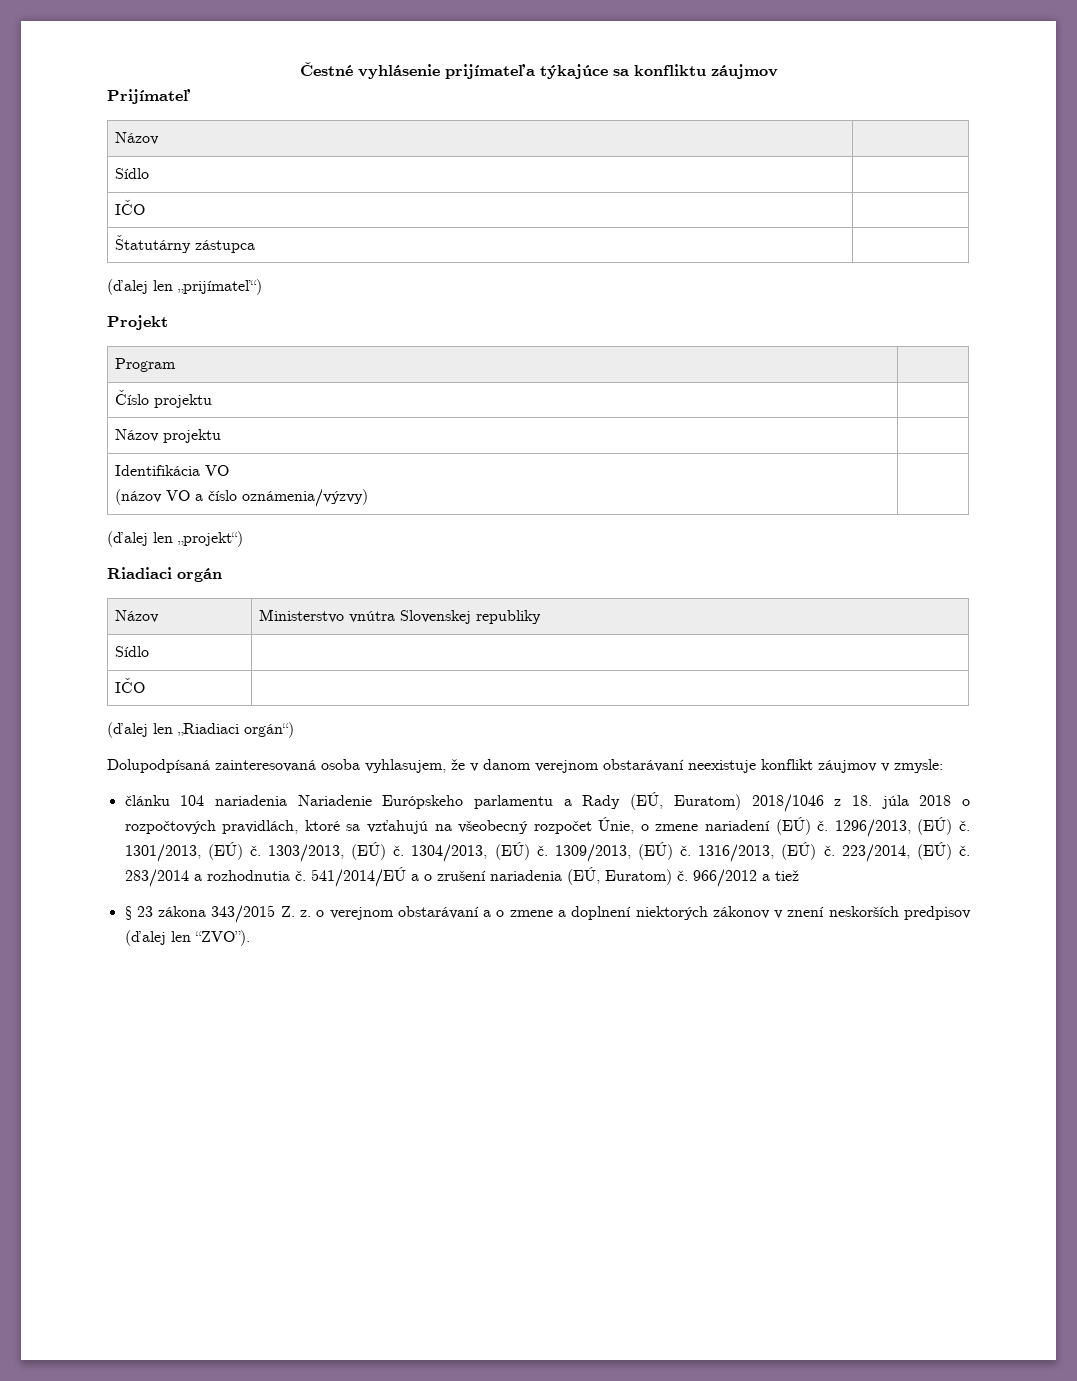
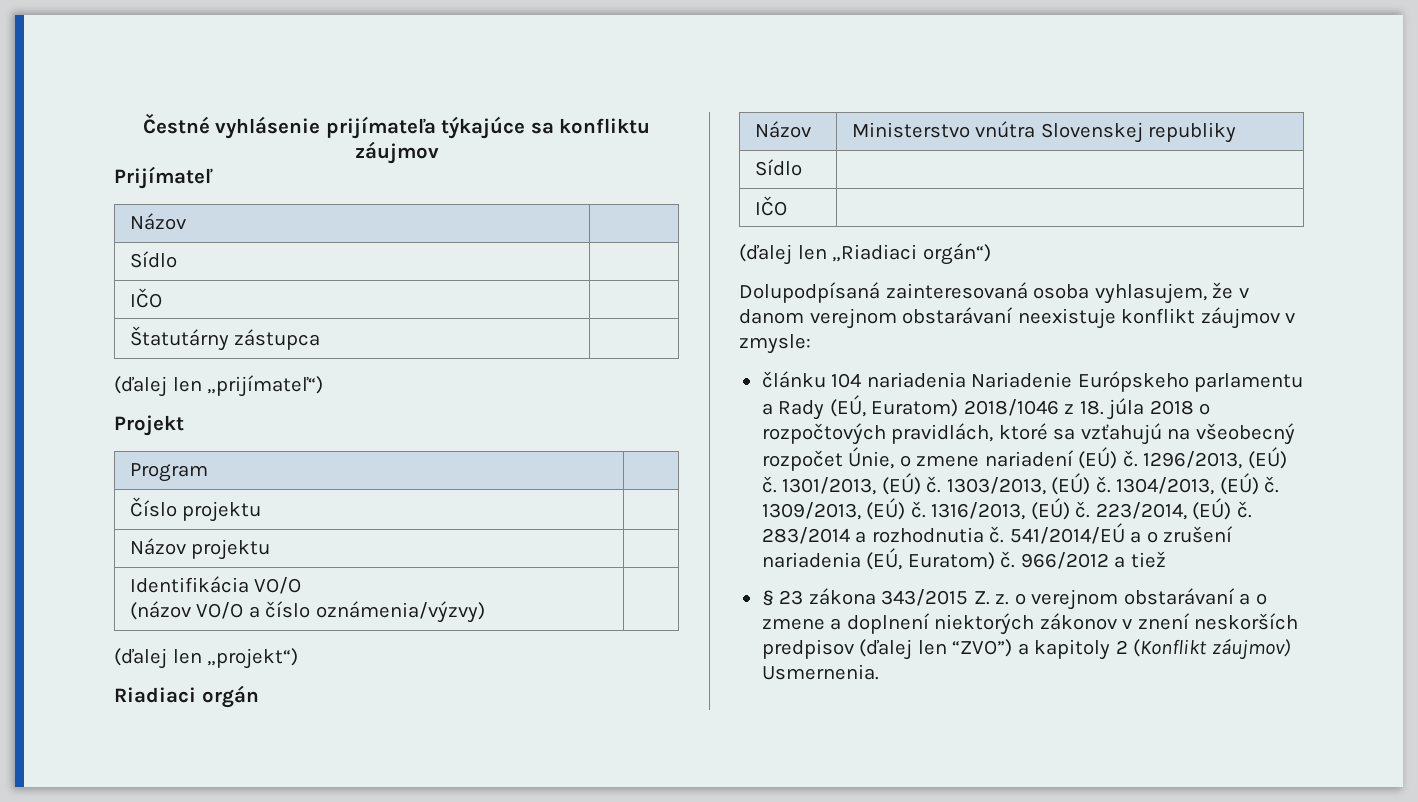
- Identifikácia VO
- (názov VO a číslo oznámenia/výzvy) |
+ Identifikácia VO/O
+ (názov VO/O a číslo oznámenia/výzvy) |
- § 23 zákona 343/2015 Z. z. o verejnom obstarávaní a o zmene a doplnení niektorých zákonov v znení neskorších predpisov (ďalej len “ZVO”).
+ § 23 zákona 343/2015 Z. z. o verejnom obstarávaní a o zmene a doplnení niektorých zákonov v znení neskorších predpisov (ďalej len “ZVO”) a kapitoly 2 (Konflikt záujmov) Usmernenia.

